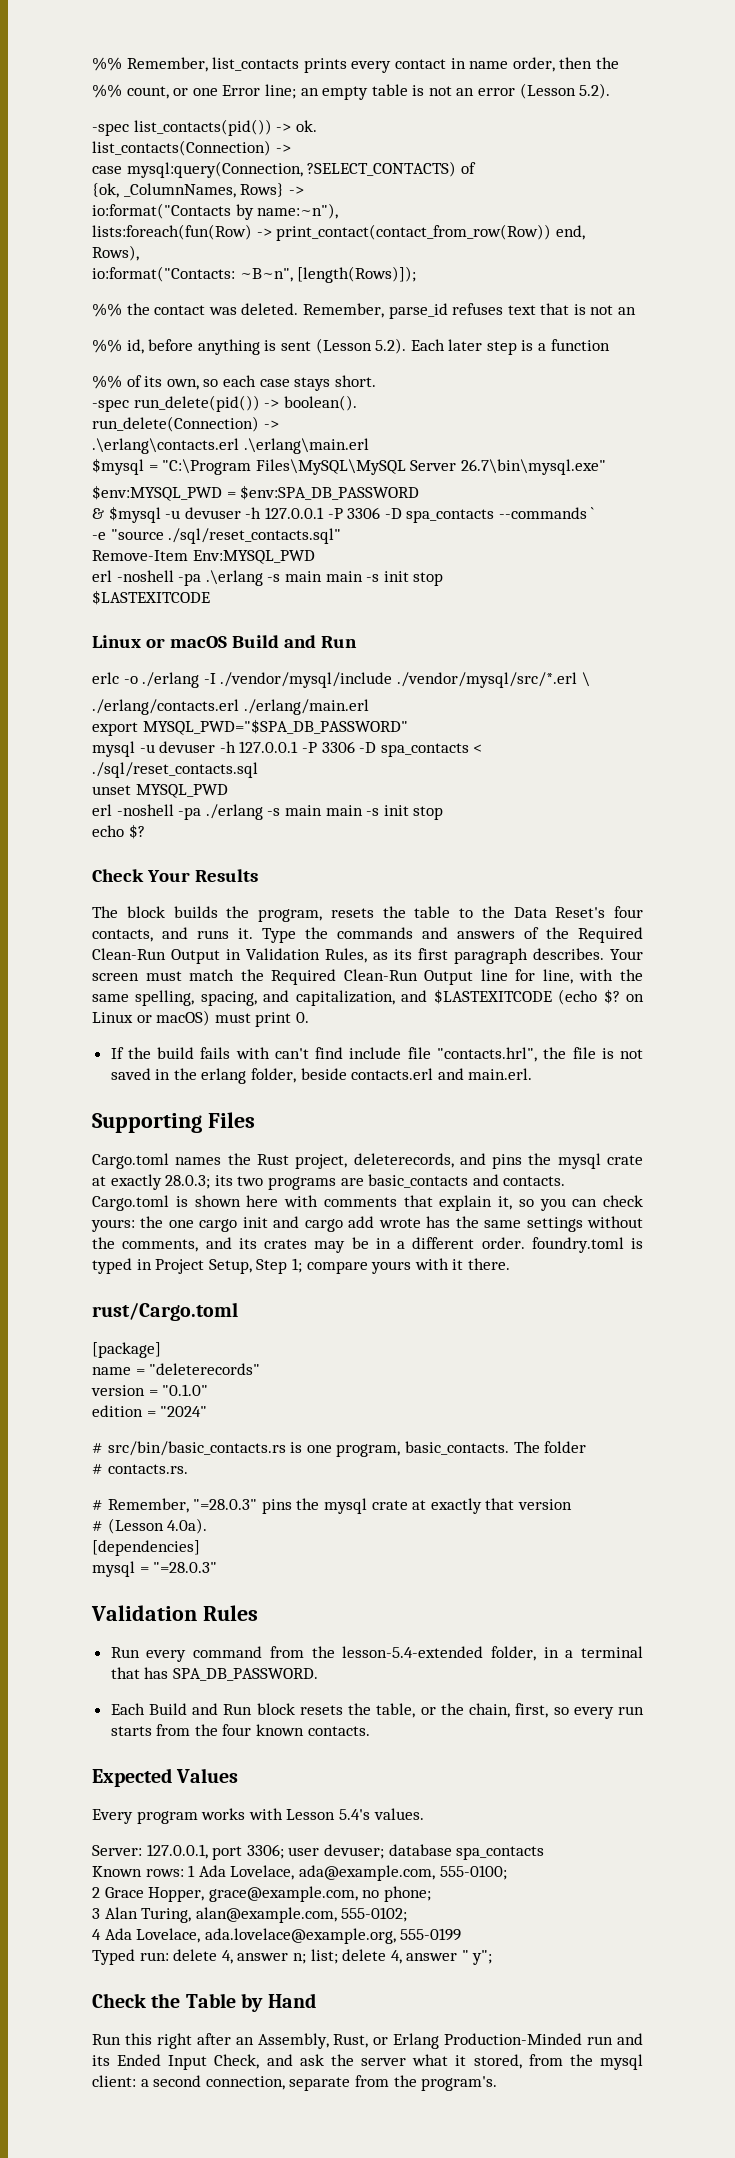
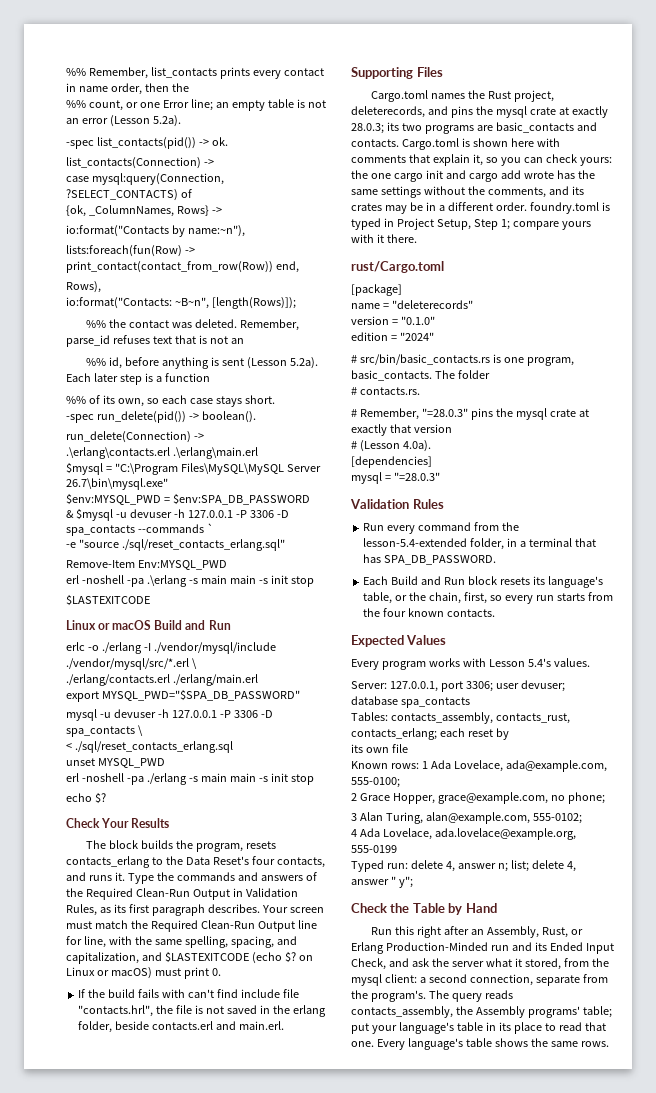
- %% count, or one Error line; an empty table is not an error (Lesson 5.2).
+ %% count, or one Error line; an empty table is not an error (Lesson 5.2a).
- %% id, before anything is sent (Lesson 5.2). Each later step is a function
+ %% id, before anything is sent (Lesson 5.2a). Each later step is a function
- -e "source ./sql/reset_contacts.sql"
+ -e "source ./sql/reset_contacts_erlang.sql"
- mysql -u devuser -h 127.0.0.1 -P 3306 -D spa_contacts < ./sql/reset_contacts.sql
+ mysql -u devuser -h 127.0.0.1 -P 3306 -D spa_contacts \
+ < ./sql/reset_contacts_erlang.sql
- The block builds the program, resets the table to the Data Reset's four contacts, and runs it.
+ The block builds the program, resets contacts_erlang to the Data Reset's four contacts, and runs it.
- Each Build and Run block resets the table, or the chain, first, so every run starts from the four known contacts.
+ Each Build and Run block resets its language's table, or the chain, first, so every run starts from the four known contacts.
+ Tables: contacts_assembly, contacts_rust, contacts_erlang; each reset by
+ its own file
+ The query reads contacts_assembly, the Assembly programs' table; put your language's table in its place to read that one. Every language's table shows the same rows.

